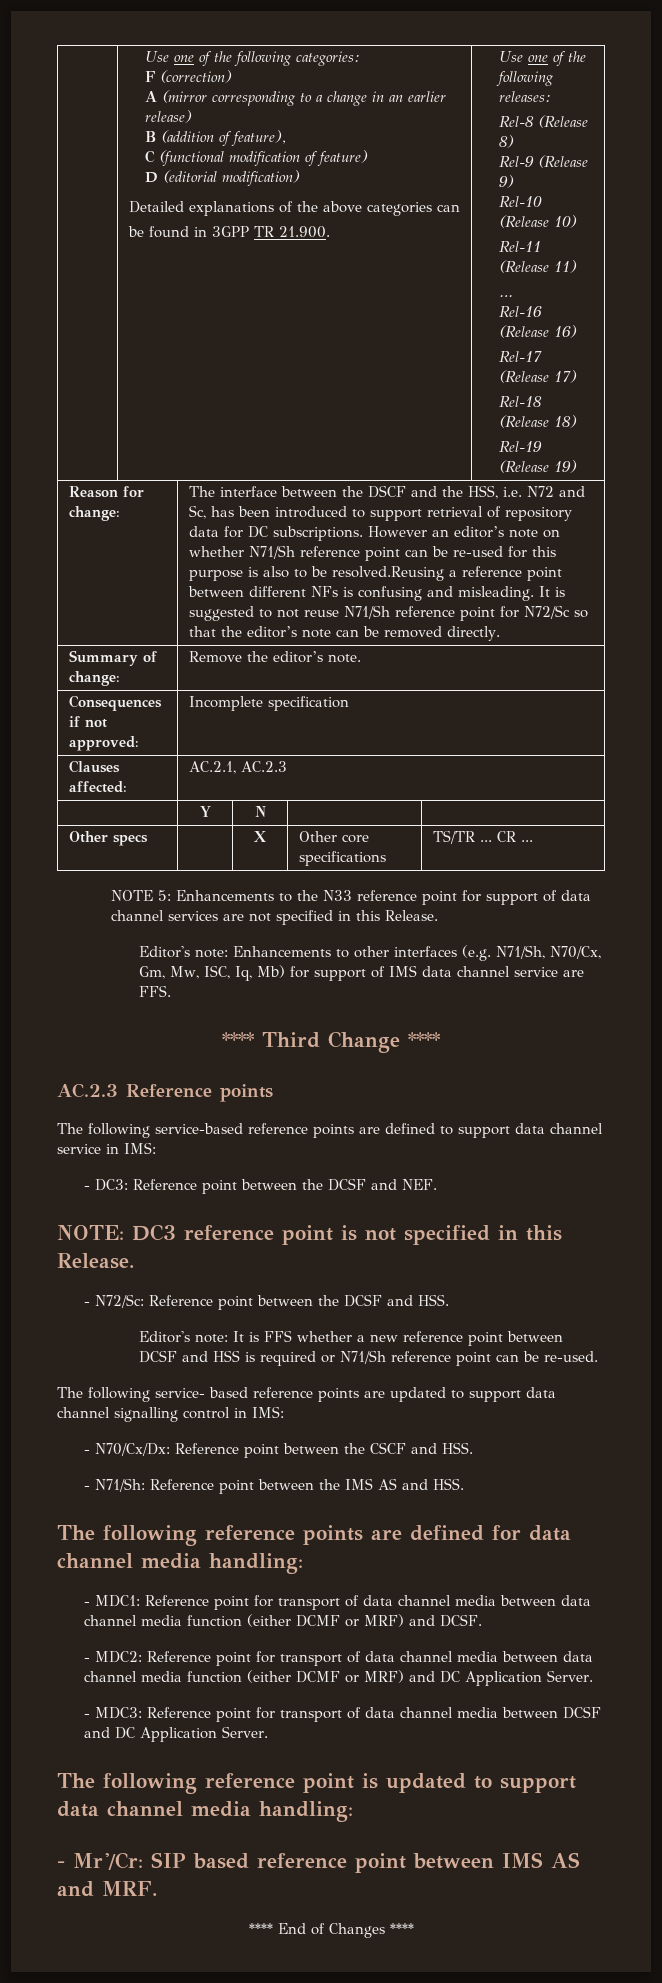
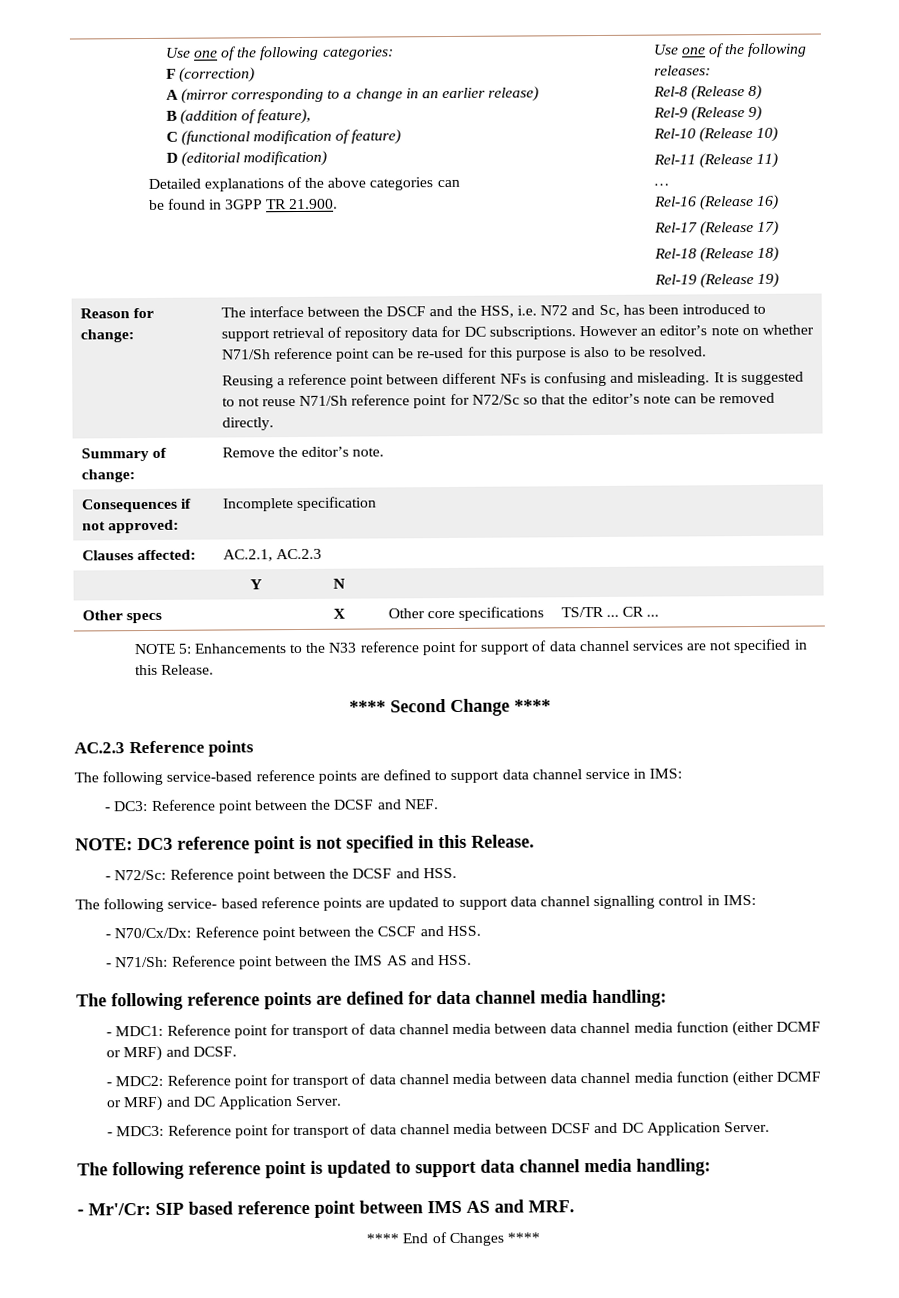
- However an editor’s note on whether N71/Sh reference point can be re-used for this purpose is also to be resolved.Reusing a reference point between different NFs is confusing and misleading.
+ However an editor’s note on whether N71/Sh reference point can be re-used for this purpose is also to be resolved.
+ Reusing a reference point between different NFs is confusing and misleading.
- Editor's note: Enhancements to other interfaces (e.g. N71/Sh, N70/Cx, Gm, Mw, ISC, Iq, Mb) for support of IMS data channel service are FFS.
- **** Third Change ****
+ **** Second Change ****
- Editor's note: It is FFS whether a new reference point between DCSF and HSS is required or N71/Sh reference point can be re-used.

